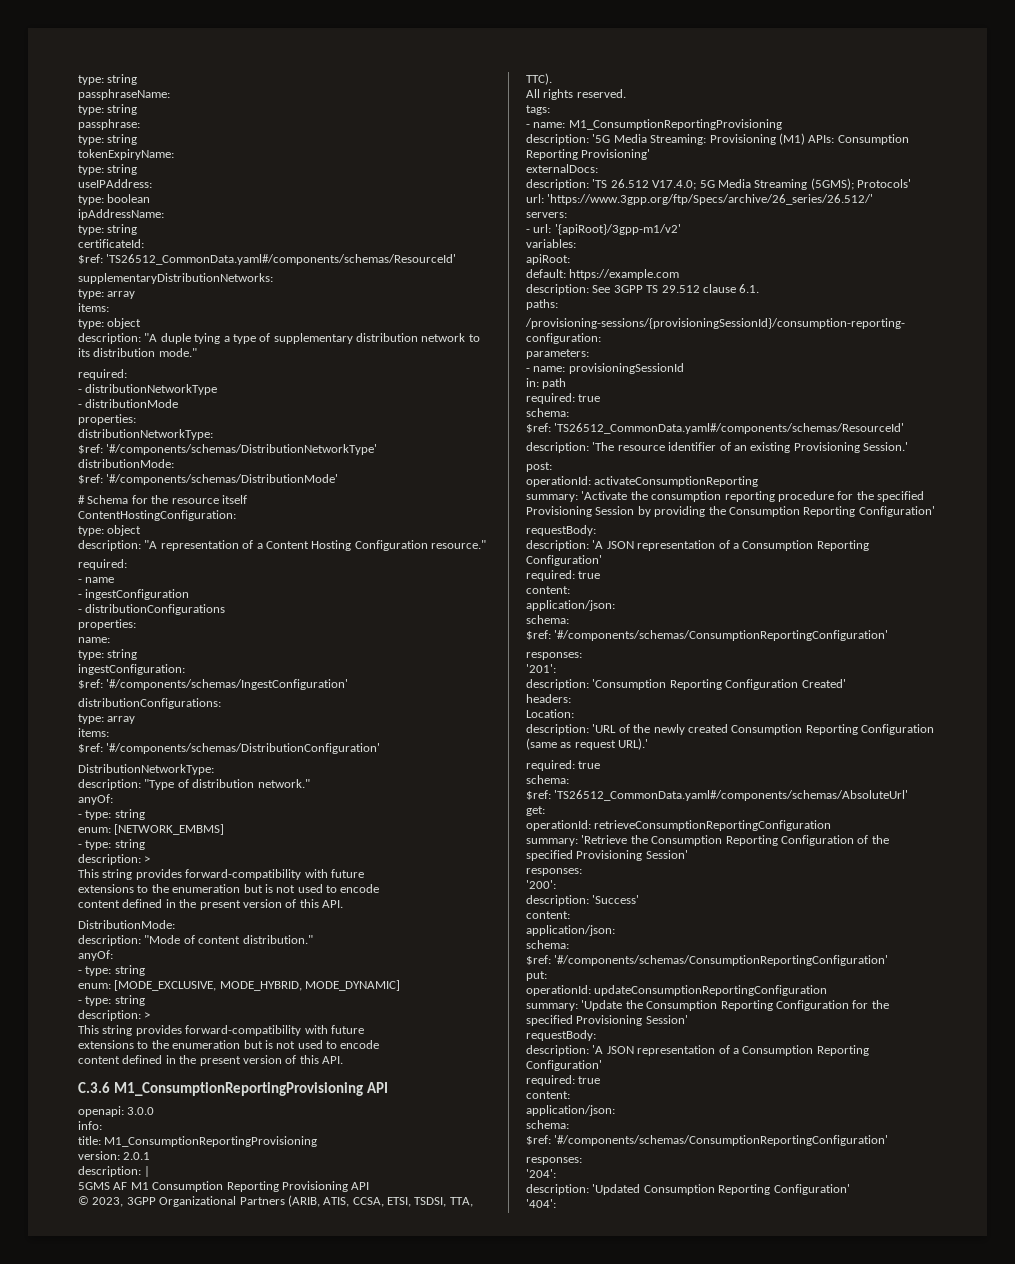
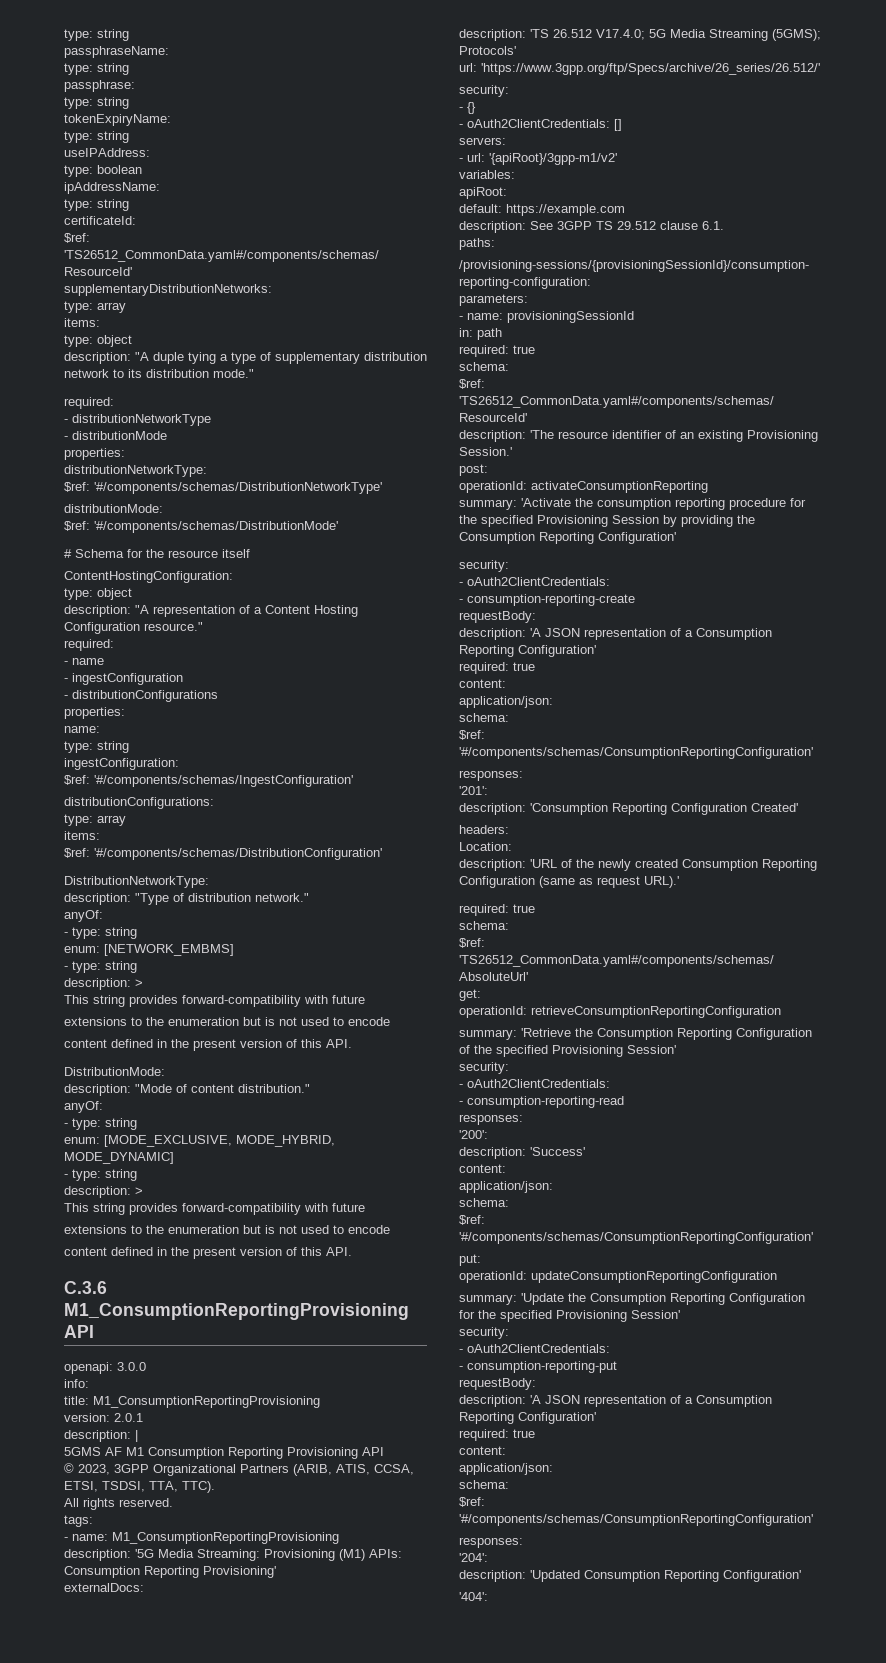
  url: 'https://www.3gpp.org/ftp/Specs/archive/26_series/26.512/'
+ security:
+ - {}
+ - oAuth2ClientCredentials: []
  summary: 'Activate the consumption reporting procedure for the specified Provisioning Session by providing the Consumption Reporting Configuration'
+ security:
+ - oAuth2ClientCredentials:
+ - consumption-reporting-create
  summary: 'Retrieve the Consumption Reporting Configuration of the specified Provisioning Session'
+ security:
+ - oAuth2ClientCredentials:
+ - consumption-reporting-read
  summary: 'Update the Consumption Reporting Configuration for the specified Provisioning Session'
+ security:
+ - oAuth2ClientCredentials:
+ - consumption-reporting-put

